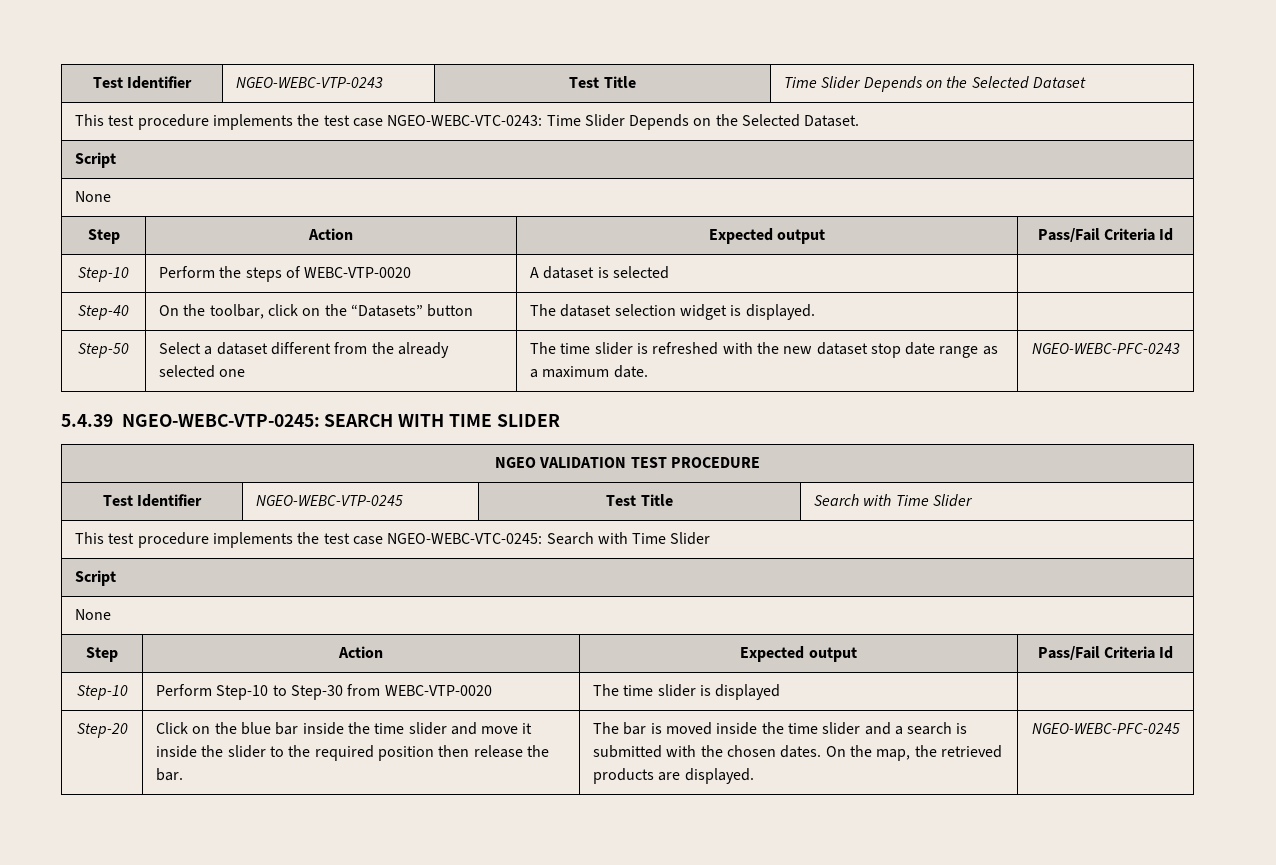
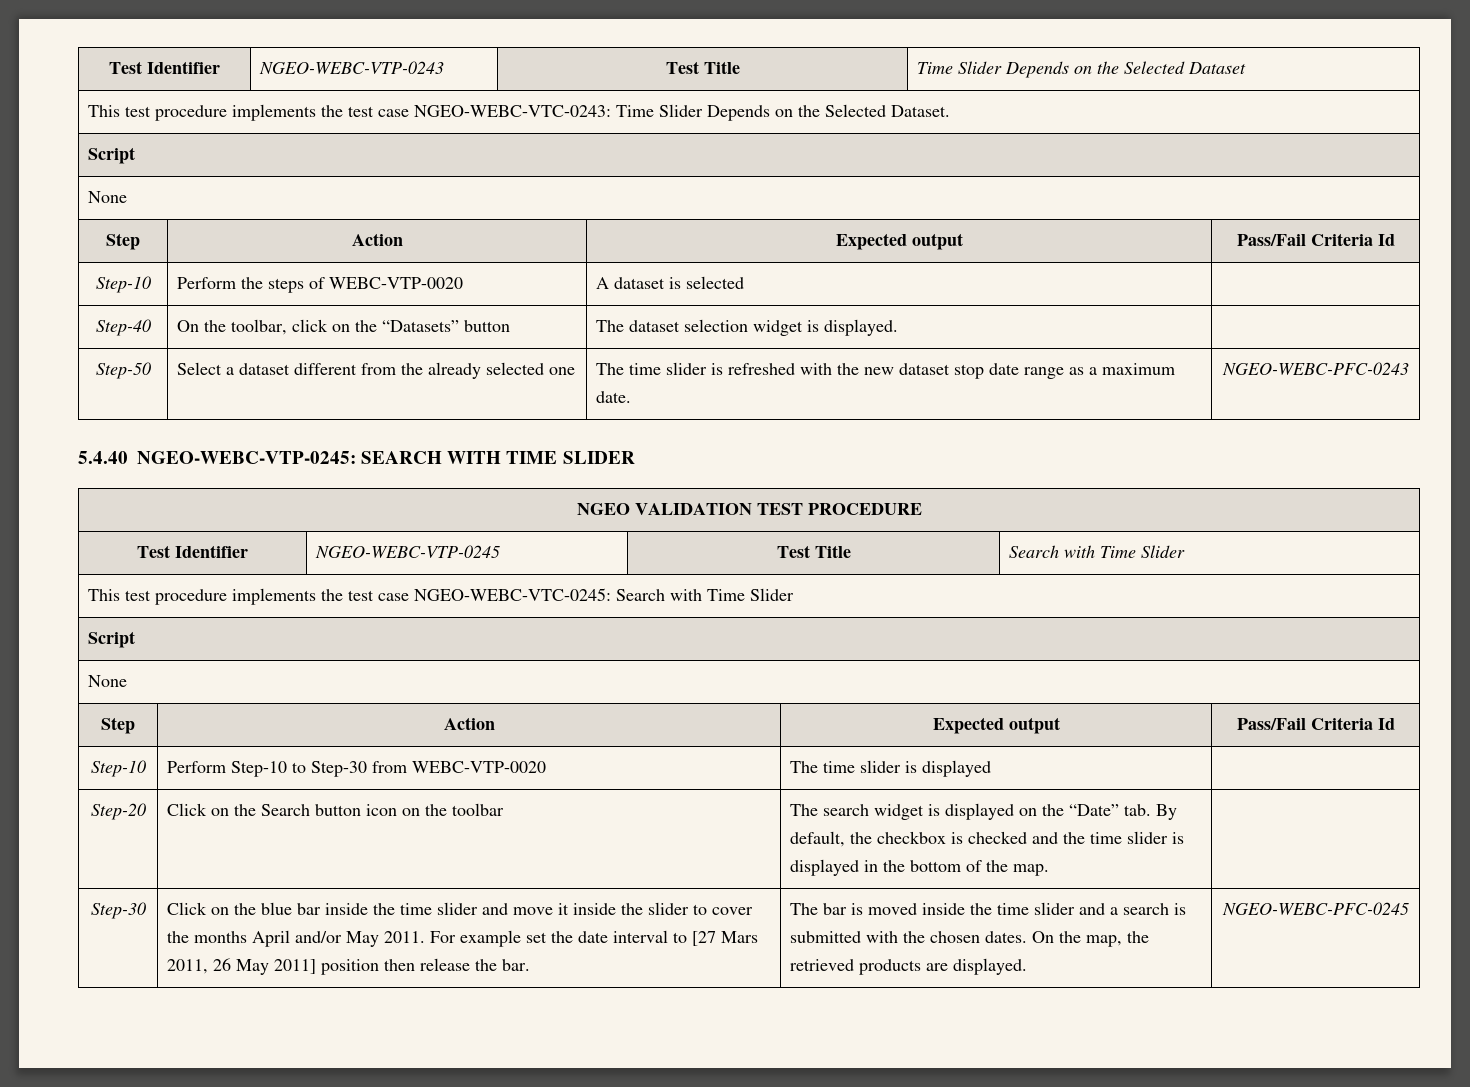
- 5.4.39 NGEO-WEBC-VTP-0245: SEARCH WITH TIME SLIDER
+ 5.4.40 NGEO-WEBC-VTP-0245: SEARCH WITH TIME SLIDER
+ Click on the Search button icon on the toolbar | The search widget is displayed on the “Date” tab. By default, the checkbox is checked and the time slider is displayed in the bottom of the map. |
+ Step-30
- Click on the blue bar inside the time slider and move it inside the slider to the required position then release the bar.
+ Click on the blue bar inside the time slider and move it inside the slider to cover the months April and/or May 2011. For example set the date interval to [27 Mars 2011, 26 May 2011] position then release the bar.

